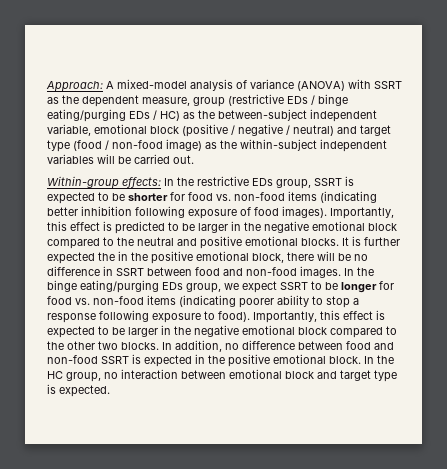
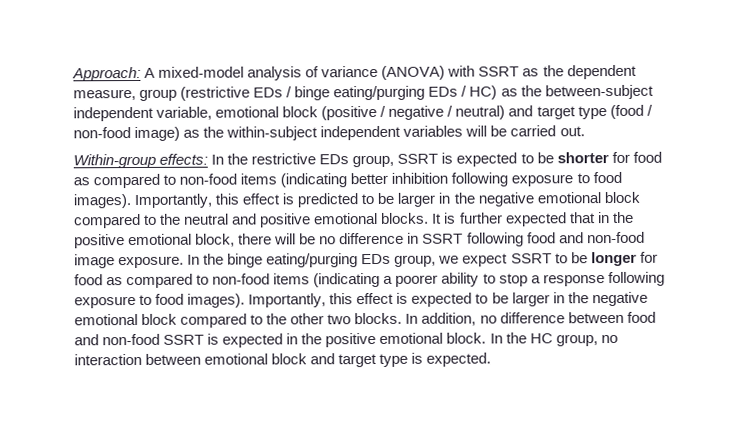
- Within-group effects: In the restrictive EDs group, SSRT is expected to be shorter for food vs. non-food items (indicating better inhibition following exposure of food images).
+ Within-group effects: In the restrictive EDs group, SSRT is expected to be shorter for food as compared to non-food items (indicating better inhibition following exposure to food images).
- It is further expected the in the positive emotional block, there will be no difference in SSRT between food and non-food images.
+ It is further expected that in the positive emotional block, there will be no difference in SSRT following food and non-food image exposure.
- In the binge eating/purging EDs group, we expect SSRT to be longer for food vs. non-food items (indicating poorer ability to stop a response following exposure to food).
+ In the binge eating/purging EDs group, we expect SSRT to be longer for food as compared to non-food items (indicating a poorer ability to stop a response following exposure to food images).

